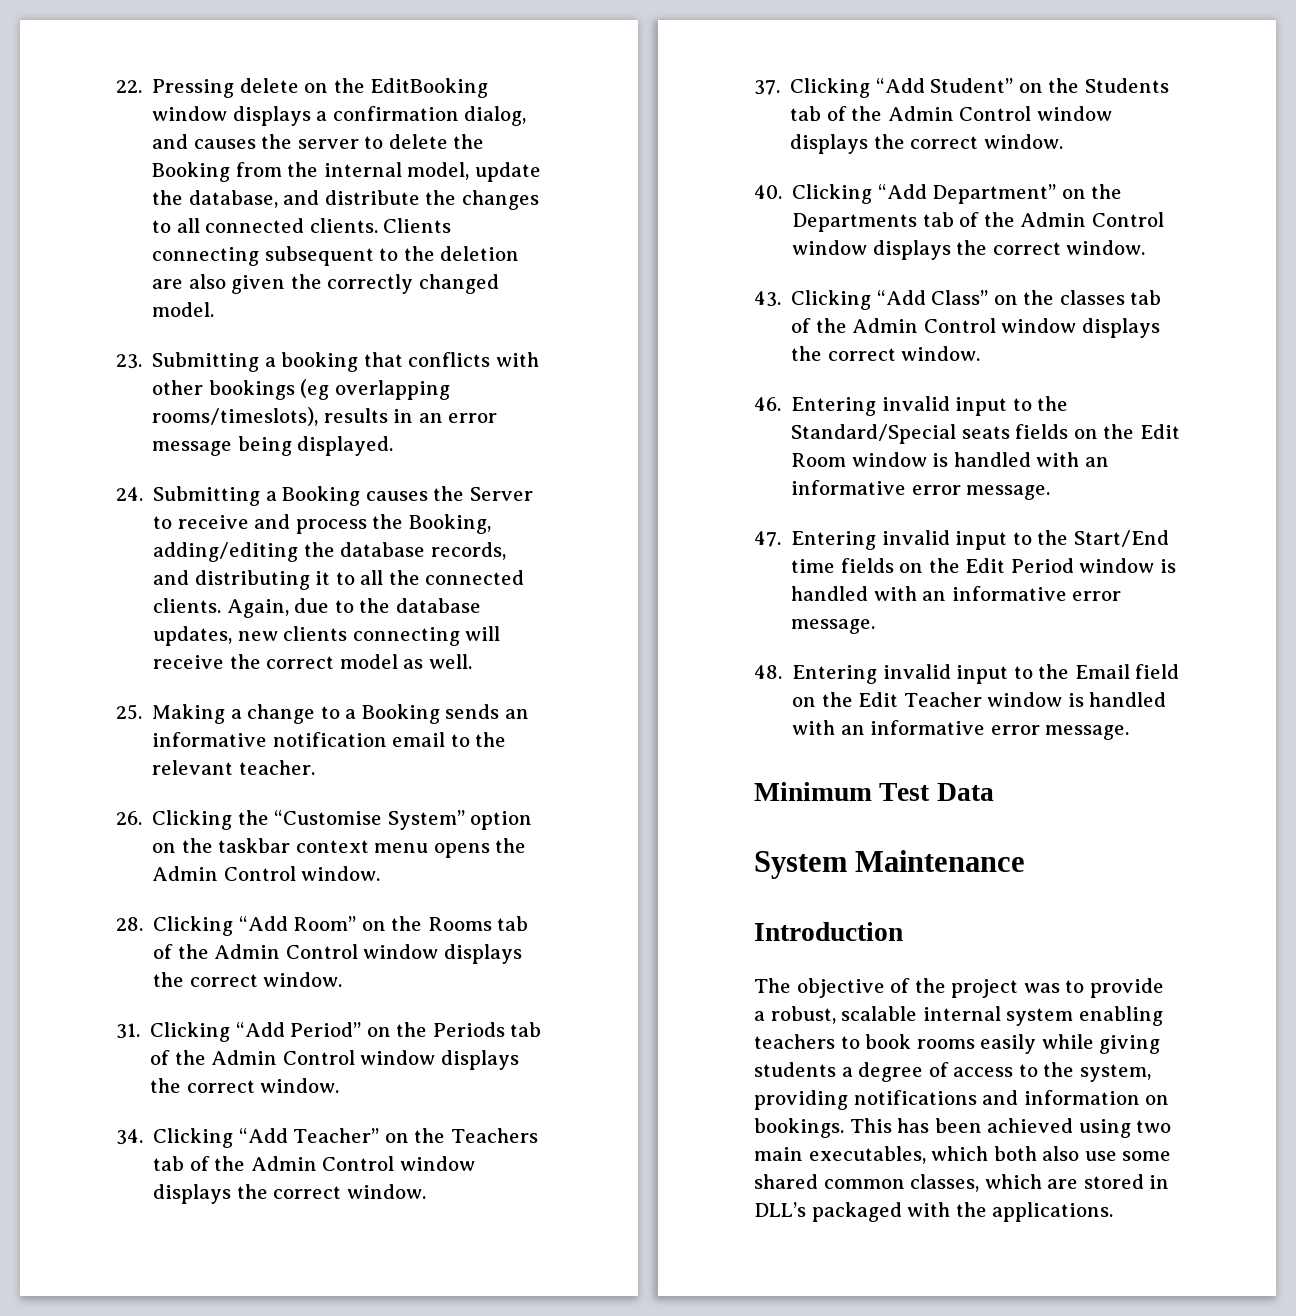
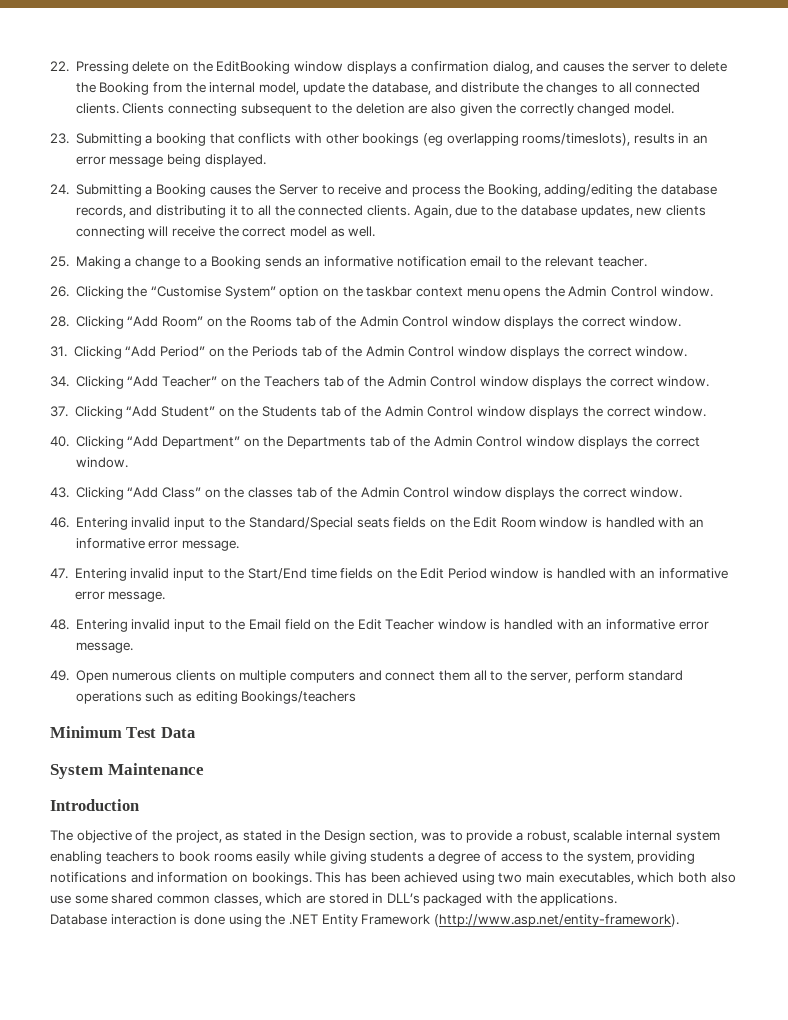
+ 49. Open numerous clients on multiple computers and connect them all to the server, perform standard operations such as editing Bookings/teachers
- The objective of the project was to provide a robust, scalable internal system enabling teachers to book rooms easily while giving students a degree of access to the system, providing notifications and information on bookings.
+ The objective of the project, as stated in the Design section, was to provide a robust, scalable internal system enabling teachers to book rooms easily while giving students a degree of access to the system, providing notifications and information on bookings.
+ Database interaction is done using the .NET Entity Framework (http://www.asp.net/entity-framework).

